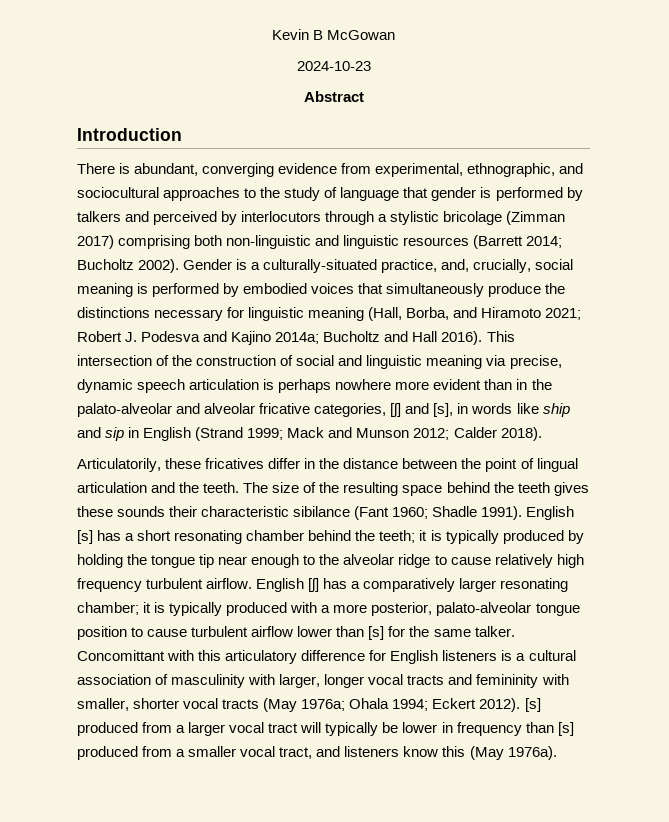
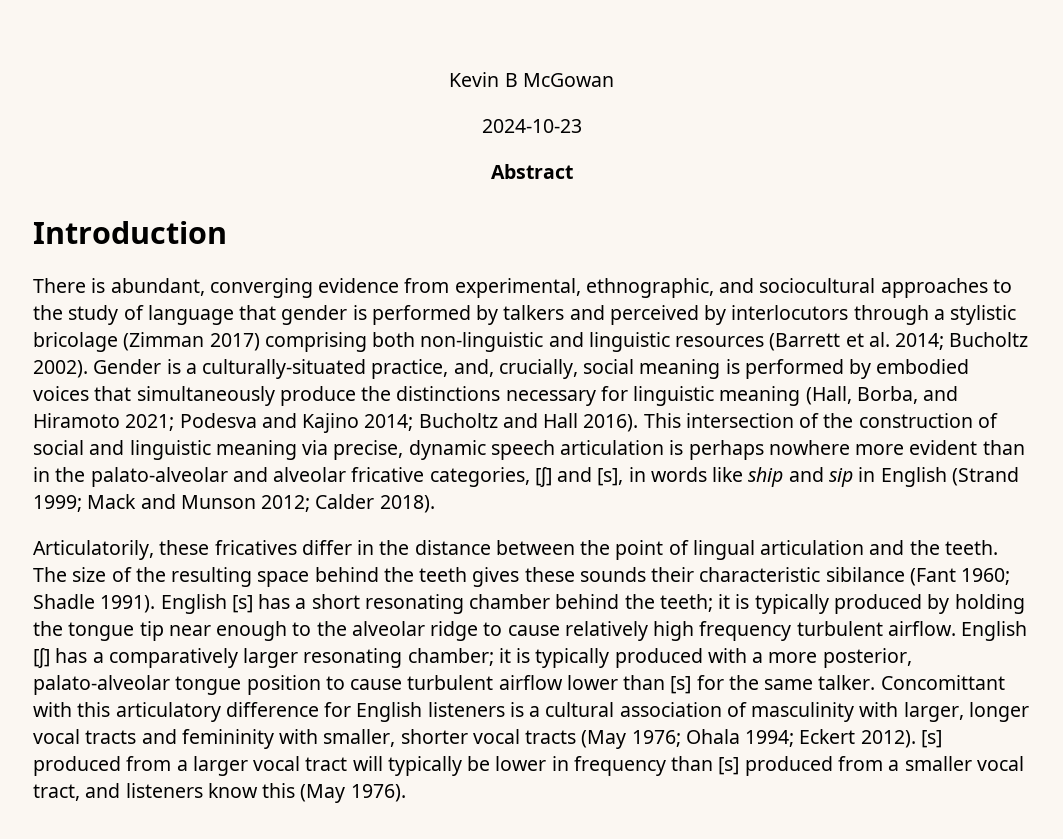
- There is abundant, converging evidence from experimental, ethnographic, and sociocultural approaches to the study of language that gender is performed by talkers and perceived by interlocutors through a stylistic bricolage (Zimman 2017) comprising both non-linguistic and linguistic resources (Barrett 2014; Bucholtz 2002).
+ There is abundant, converging evidence from experimental, ethnographic, and sociocultural approaches to the study of language that gender is performed by talkers and perceived by interlocutors through a stylistic bricolage (Zimman 2017) comprising both non-linguistic and linguistic resources (Barrett et al. 2014; Bucholtz 2002).
- Gender is a culturally-situated practice, and, crucially, social meaning is performed by embodied voices that simultaneously produce the distinctions necessary for linguistic meaning (Hall, Borba, and Hiramoto 2021; Robert J. Podesva and Kajino 2014a; Bucholtz and Hall 2016).
+ Gender is a culturally-situated practice, and, crucially, social meaning is performed by embodied voices that simultaneously produce the distinctions necessary for linguistic meaning (Hall, Borba, and Hiramoto 2021; Podesva and Kajino 2014; Bucholtz and Hall 2016).
- Concomittant with this articulatory difference for English listeners is a cultural association of masculinity with larger, longer vocal tracts and femininity with smaller, shorter vocal tracts (May 1976a; Ohala 1994; Eckert 2012).
+ Concomittant with this articulatory difference for English listeners is a cultural association of masculinity with larger, longer vocal tracts and femininity with smaller, shorter vocal tracts (May 1976; Ohala 1994; Eckert 2012).
- [s] produced from a larger vocal tract will typically be lower in frequency than [s] produced from a smaller vocal tract, and listeners know this (May 1976a).
+ [s] produced from a larger vocal tract will typically be lower in frequency than [s] produced from a smaller vocal tract, and listeners know this (May 1976).

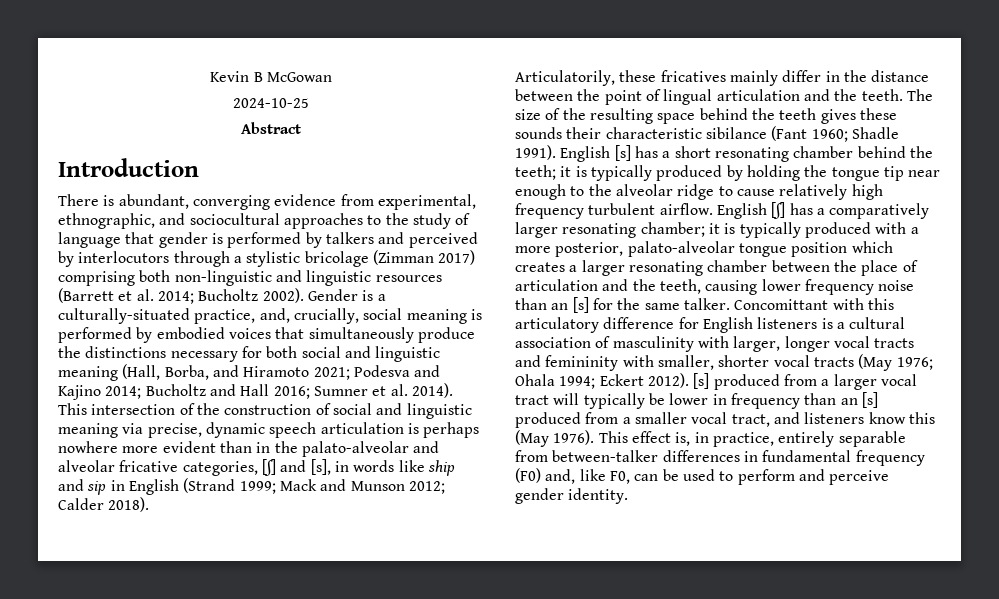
- 2024-10-23
+ 2024-10-25
- Gender is a culturally-situated practice, and, crucially, social meaning is performed by embodied voices that simultaneously produce the distinctions necessary for linguistic meaning (Hall, Borba, and Hiramoto 2021; Podesva and Kajino 2014; Bucholtz and Hall 2016).
+ Gender is a culturally-situated practice, and, crucially, social meaning is performed by embodied voices that simultaneously produce the distinctions necessary for both social and linguistic meaning (Hall, Borba, and Hiramoto 2021; Podesva and Kajino 2014; Bucholtz and Hall 2016; Sumner et al. 2014).
- Articulatorily, these fricatives differ in the distance between the point of lingual articulation and the teeth.
+ Articulatorily, these fricatives mainly differ in the distance between the point of lingual articulation and the teeth.
- English [ʃ] has a comparatively larger resonating chamber; it is typically produced with a more posterior, palato-alveolar tongue position to cause turbulent airflow lower than [s] for the same talker.
+ English [ʃ] has a comparatively larger resonating chamber; it is typically produced with a more posterior, palato-alveolar tongue position which creates a larger resonating chamber between the place of articulation and the teeth, causing lower frequency noise than an [s] for the same talker.
- [s] produced from a larger vocal tract will typically be lower in frequency than [s] produced from a smaller vocal tract, and listeners know this (May 1976).
+ [s] produced from a larger vocal tract will typically be lower in frequency than an [s] produced from a smaller vocal tract, and listeners know this (May 1976).
+ This effect is, in practice, entirely separable from between-talker differences in fundamental frequency (F0) and, like F0, can be used to perform and perceive gender identity.

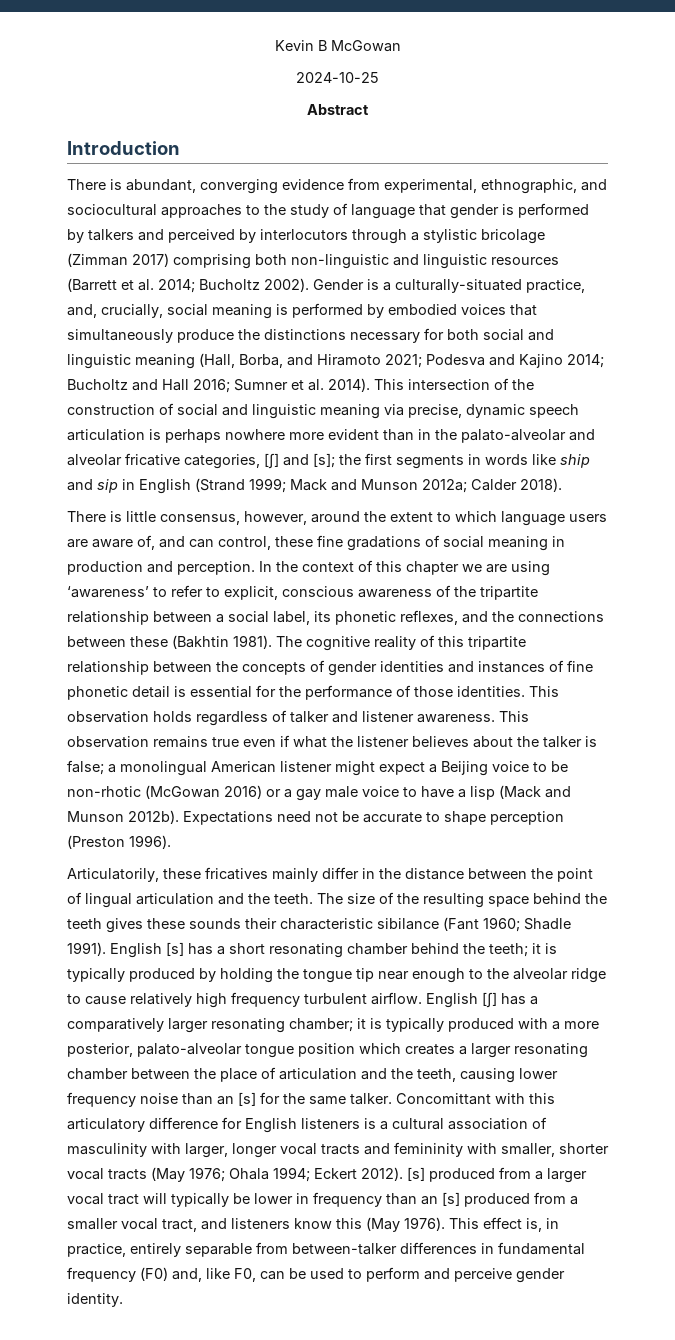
- This intersection of the construction of social and linguistic meaning via precise, dynamic speech articulation is perhaps nowhere more evident than in the palato-alveolar and alveolar fricative categories, [ʃ] and [s], in words like ship and sip in English (Strand 1999; Mack and Munson 2012; Calder 2018).
+ This intersection of the construction of social and linguistic meaning via precise, dynamic speech articulation is perhaps nowhere more evident than in the palato-alveolar and alveolar fricative categories, [ʃ] and [s]; the first segments in words like ship and sip in English (Strand 1999; Mack and Munson 2012a; Calder 2018).
+ There is little consensus, however, around the extent to which language users are aware of, and can control, these fine gradations of social meaning in production and perception. In the context of this chapter we are using ‘awareness’ to refer to explicit, conscious awareness of the tripartite relationship between a social label, its phonetic reflexes, and the connections between these (Bakhtin 1981). The cognitive reality of this tripartite relationship between the concepts of gender identities and instances of fine phonetic detail is essential for the performance of those identities. This observation holds regardless of talker and listener awareness. This observation remains true even if what the listener believes about the talker is false; a monolingual American listener might expect a Beijing voice to be non-rhotic (McGowan 2016) or a gay male voice to have a lisp (Mack and Munson 2012b). Expectations need not be accurate to shape perception (Preston 1996).

